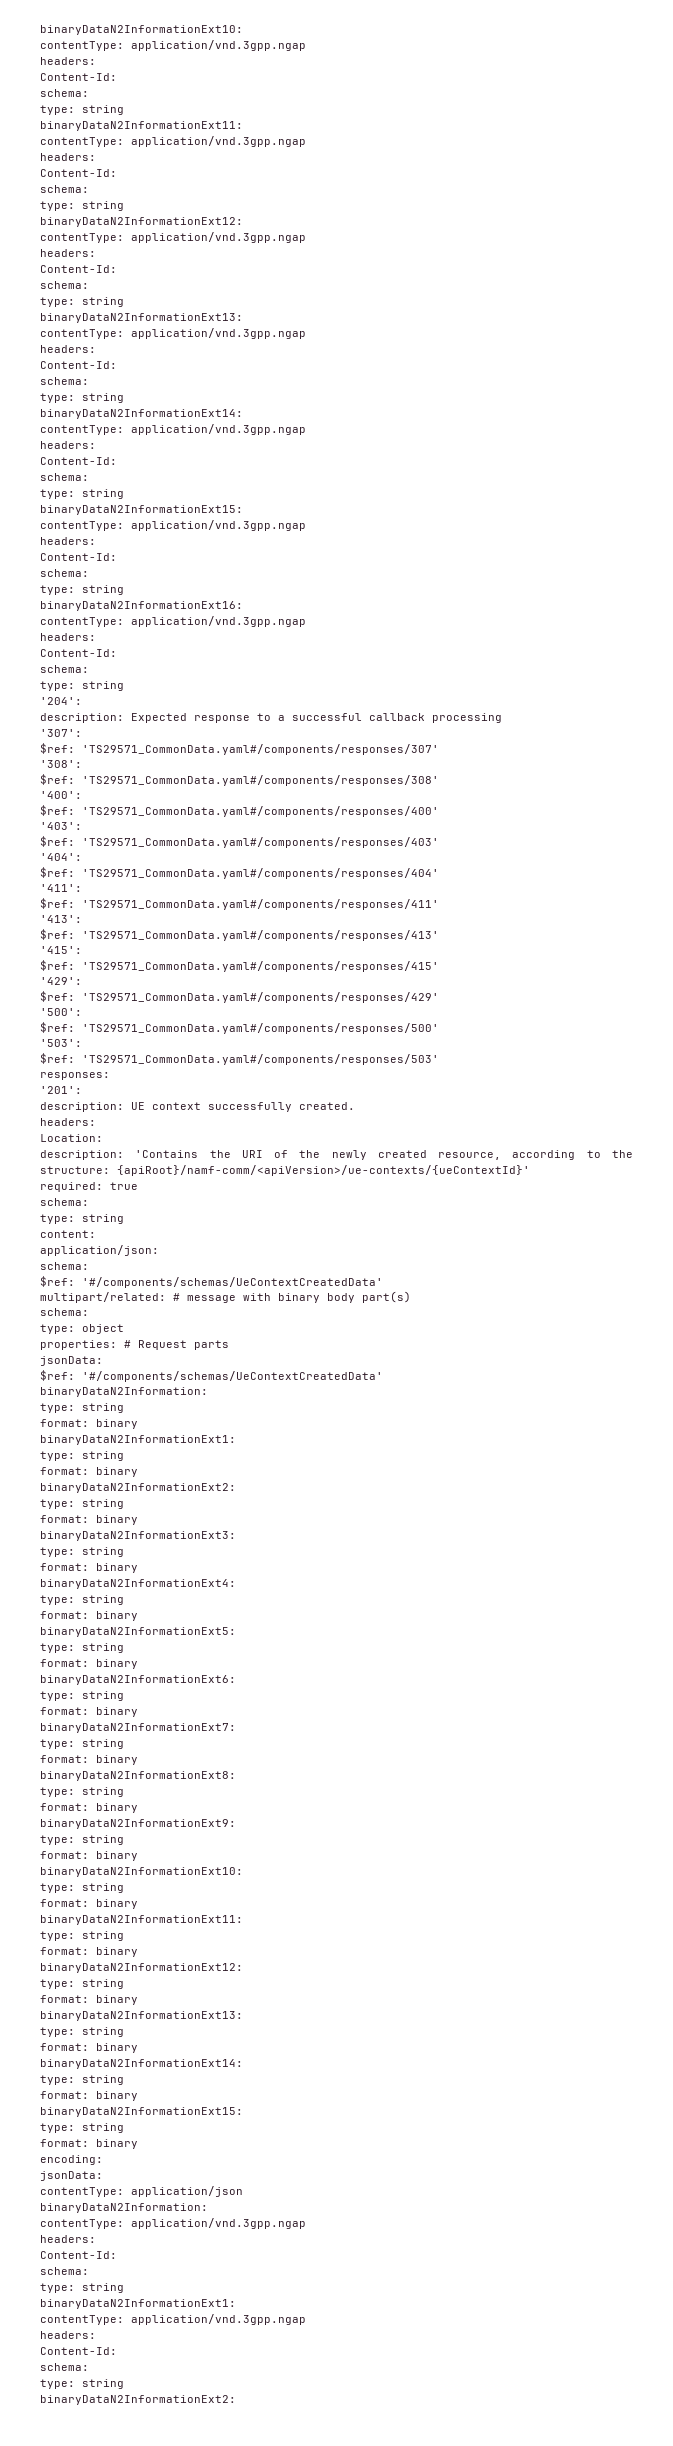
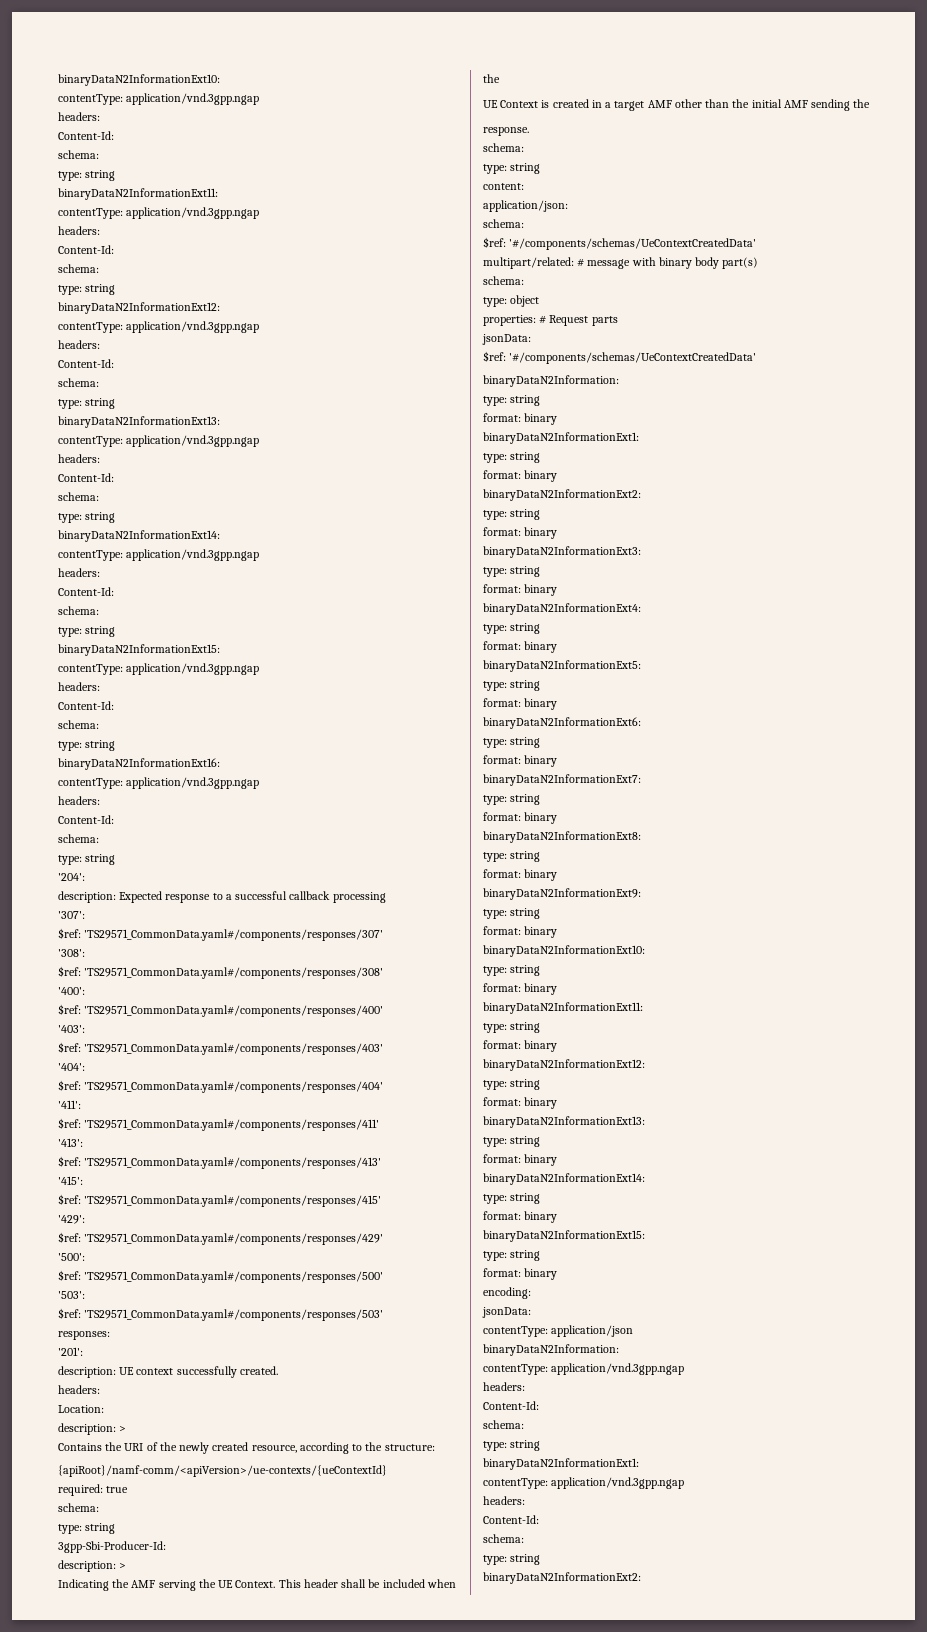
  Location:
- description: 'Contains the URI of the newly created resource, according to the structure: {apiRoot}/namf-comm/<apiVersion>/ue-contexts/{ueContextId}'
+ description: >
+ Contains the URI of the newly created resource, according to the structure:
+ {apiRoot}/namf-comm/<apiVersion>/ue-contexts/{ueContextId}
+ 3gpp-Sbi-Producer-Id:
+ description: >
+ Indicating the AMF serving the UE Context. This header shall be included when the
+ UE Context is created in a target AMF other than the initial AMF sending the
+ response.
+ schema:
+ type: string

